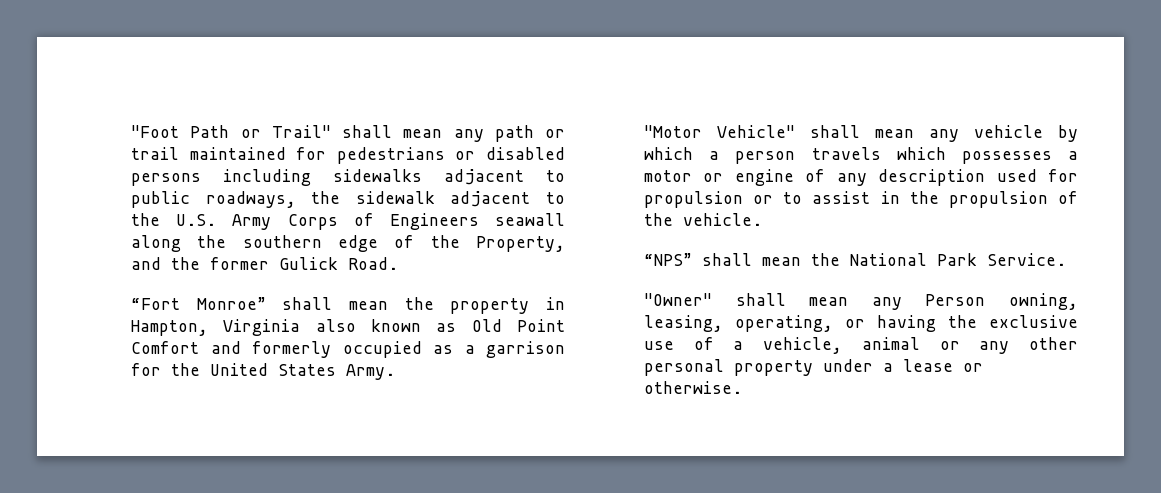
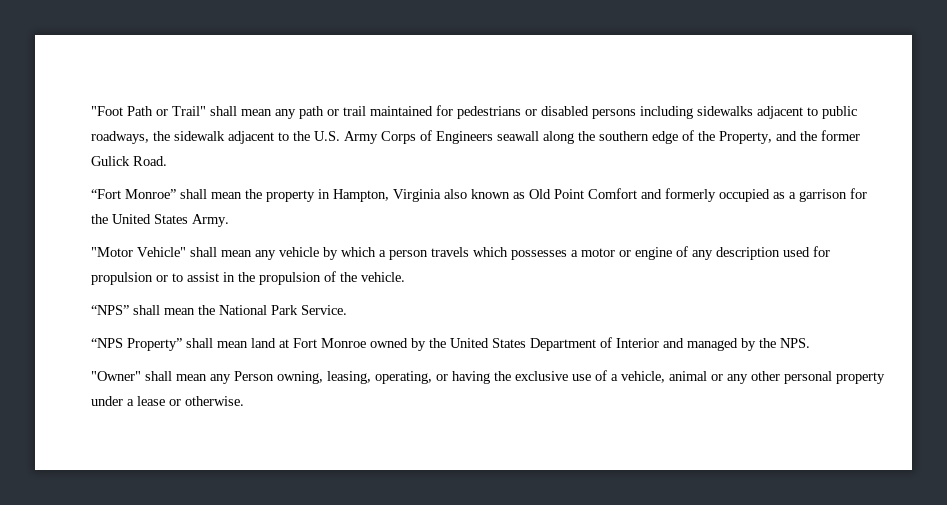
+ “NPS Property” shall mean land at Fort Monroe owned by the United States Department of Interior and managed by the NPS.

